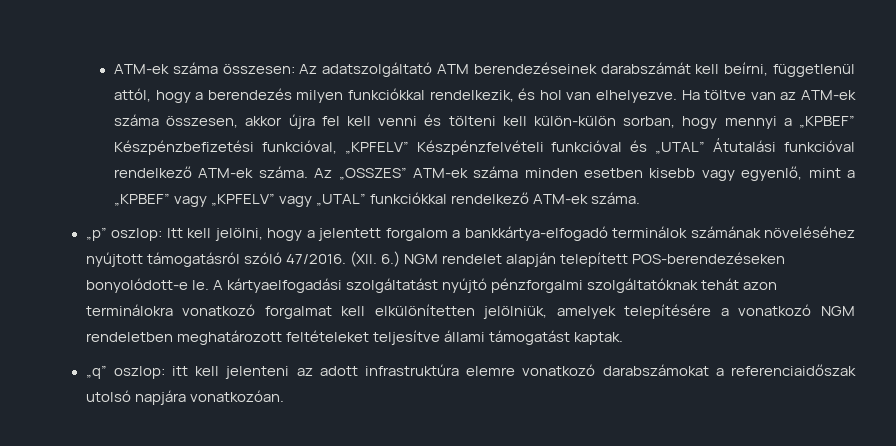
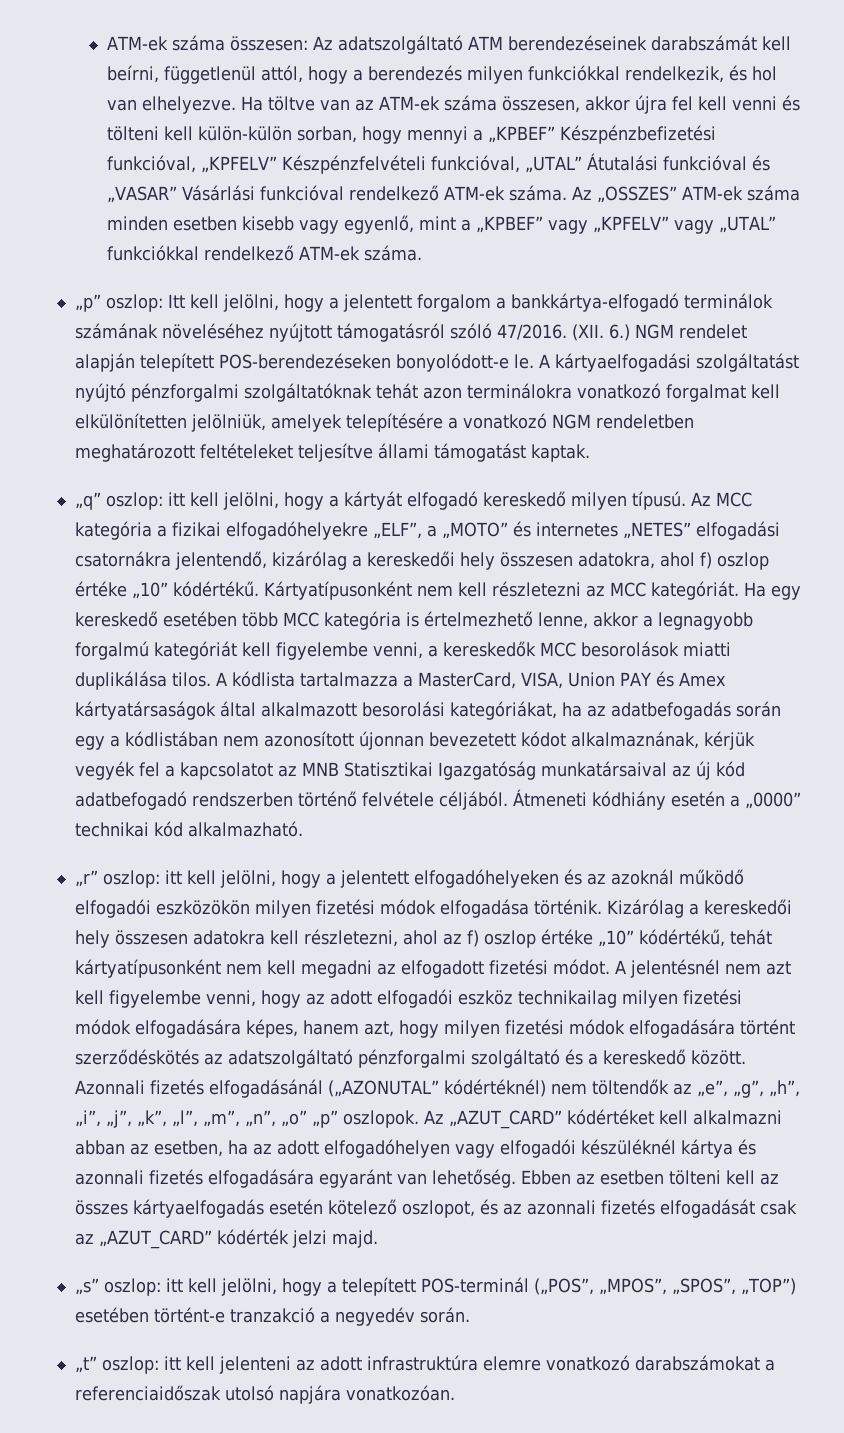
- Ha töltve van az ATM-ek száma összesen, akkor újra fel kell venni és tölteni kell külön-külön sorban, hogy mennyi a „KPBEF” Készpénzbefizetési funkcióval, „KPFELV” Készpénzfelvételi funkcióval és „UTAL” Átutalási funkcióval rendelkező ATM-ek száma.
+ Ha töltve van az ATM-ek száma összesen, akkor újra fel kell venni és tölteni kell külön-külön sorban, hogy mennyi a „KPBEF” Készpénzbefizetési funkcióval, „KPFELV” Készpénzfelvételi funkcióval, „UTAL” Átutalási funkcióval és „VASAR” Vásárlási funkcióval rendelkező ATM-ek száma.
- „q” oszlop: itt kell jelenteni az adott infrastruktúra elemre vonatkozó darabszámokat a referenciaidőszak utolsó napjára vonatkozóan.
+ „q” oszlop: itt kell jelölni, hogy a kártyát elfogadó kereskedő milyen típusú. Az MCC kategória a fizikai elfogadóhelyekre „ELF”, a „MOTO” és internetes „NETES” elfogadási csatornákra jelentendő, kizárólag a kereskedői hely összesen adatokra, ahol f) oszlop értéke „10” kódértékű. Kártyatípusonként nem kell részletezni az MCC kategóriát. Ha egy kereskedő esetében több MCC kategória is értelmezhető lenne, akkor a legnagyobb forgalmú kategóriát kell figyelembe venni, a kereskedők MCC besorolások miatti duplikálása tilos. A kódlista tartalmazza a MasterCard, VISA, Union PAY és Amex kártyatársaságok által alkalmazott besorolási kategóriákat, ha az adatbefogadás során egy a kódlistában nem azonosított újonnan bevezetett kódot alkalmaznának, kérjük vegyék fel a kapcsolatot az MNB Statisztikai Igazgatóság munkatársaival az új kód adatbefogadó rendszerben történő felvétele céljából. Átmeneti kódhiány esetén a „0000” technikai kód alkalmazható.
+ „r” oszlop: itt kell jelölni, hogy a jelentett elfogadóhelyeken és az azoknál működő elfogadói eszközökön milyen fizetési módok elfogadása történik. Kizárólag a kereskedői hely összesen adatokra kell részletezni, ahol az f) oszlop értéke „10” kódértékű, tehát kártyatípusonként nem kell megadni az elfogadott fizetési módot. A jelentésnél nem azt kell figyelembe venni, hogy az adott elfogadói eszköz technikailag milyen fizetési módok elfogadására képes, hanem azt, hogy milyen fizetési módok elfogadására történt szerződéskötés az adatszolgáltató pénzforgalmi szolgáltató és a kereskedő között. Azonnali fizetés elfogadásánál („AZONUTAL” kódértéknél) nem töltendők az „e”, „g”, „h”, „i”, „j”, „k”, „l”, „m”, „n”, „o” „p” oszlopok. Az „AZUT_CARD” kódértéket kell alkalmazni abban az esetben, ha az adott elfogadóhelyen vagy elfogadói készüléknél kártya és azonnali fizetés elfogadására egyaránt van lehetőség. Ebben az esetben tölteni kell az összes kártyaelfogadás esetén kötelező oszlopot, és az azonnali fizetés elfogadását csak az „AZUT_CARD” kódérték jelzi majd.
+ „s” oszlop: itt kell jelölni, hogy a telepített POS-terminál („POS”, „MPOS”, „SPOS”, „TOP”) esetében történt-e tranzakció a negyedév során.
+ „t” oszlop: itt kell jelenteni az adott infrastruktúra elemre vonatkozó darabszámokat a referenciaidőszak utolsó napjára vonatkozóan.

